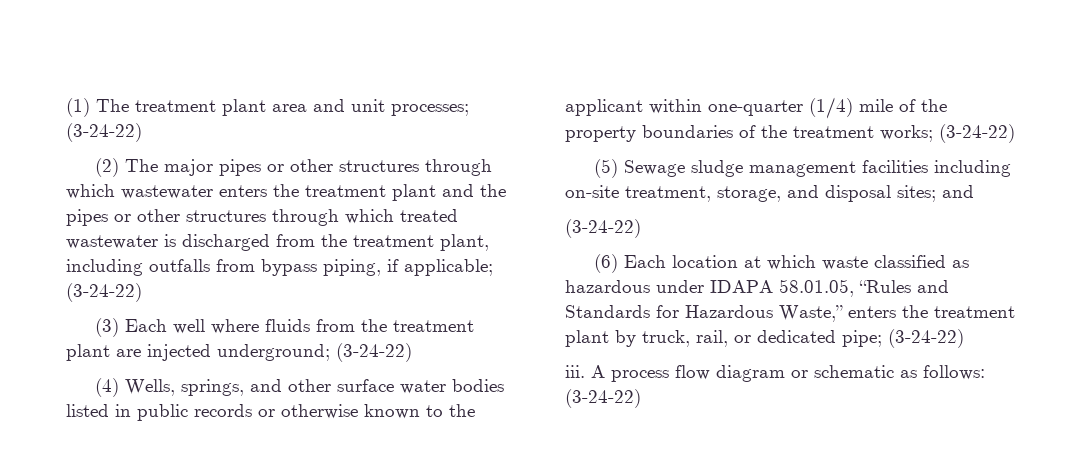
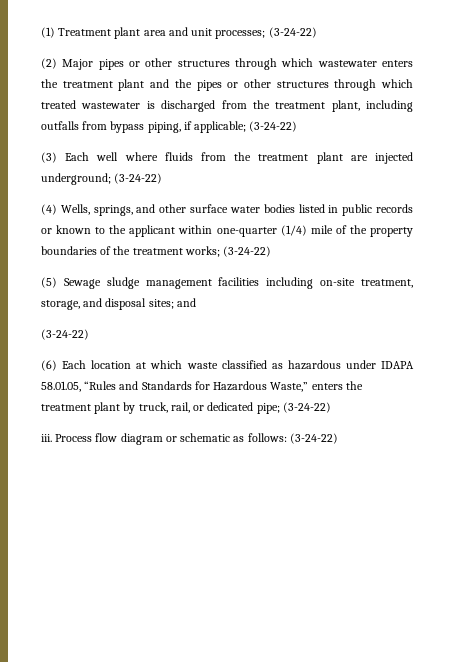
- (1) The treatment plant area and unit processes; (3-24-22)
+ (1) Treatment plant area and unit processes; (3-24-22)
- (2) The major pipes or other structures through which wastewater enters the treatment plant and the pipes or other structures through which treated wastewater is discharged from the treatment plant, including outfalls from bypass piping, if applicable; (3-24-22)
+ (2) Major pipes or other structures through which wastewater enters the treatment plant and the pipes or other structures through which treated wastewater is discharged from the treatment plant, including outfalls from bypass piping, if applicable; (3-24-22)
- (4) Wells, springs, and other surface water bodies listed in public records or otherwise known to the applicant within one-quarter (1/4) mile of the property boundaries of the treatment works; (3-24-22)
+ (4) Wells, springs, and other surface water bodies listed in public records or known to the applicant within one-quarter (1/4) mile of the property boundaries of the treatment works; (3-24-22)
- A process flow diagram or schematic as follows: (3-24-22)
+ Process flow diagram or schematic as follows: (3-24-22)

